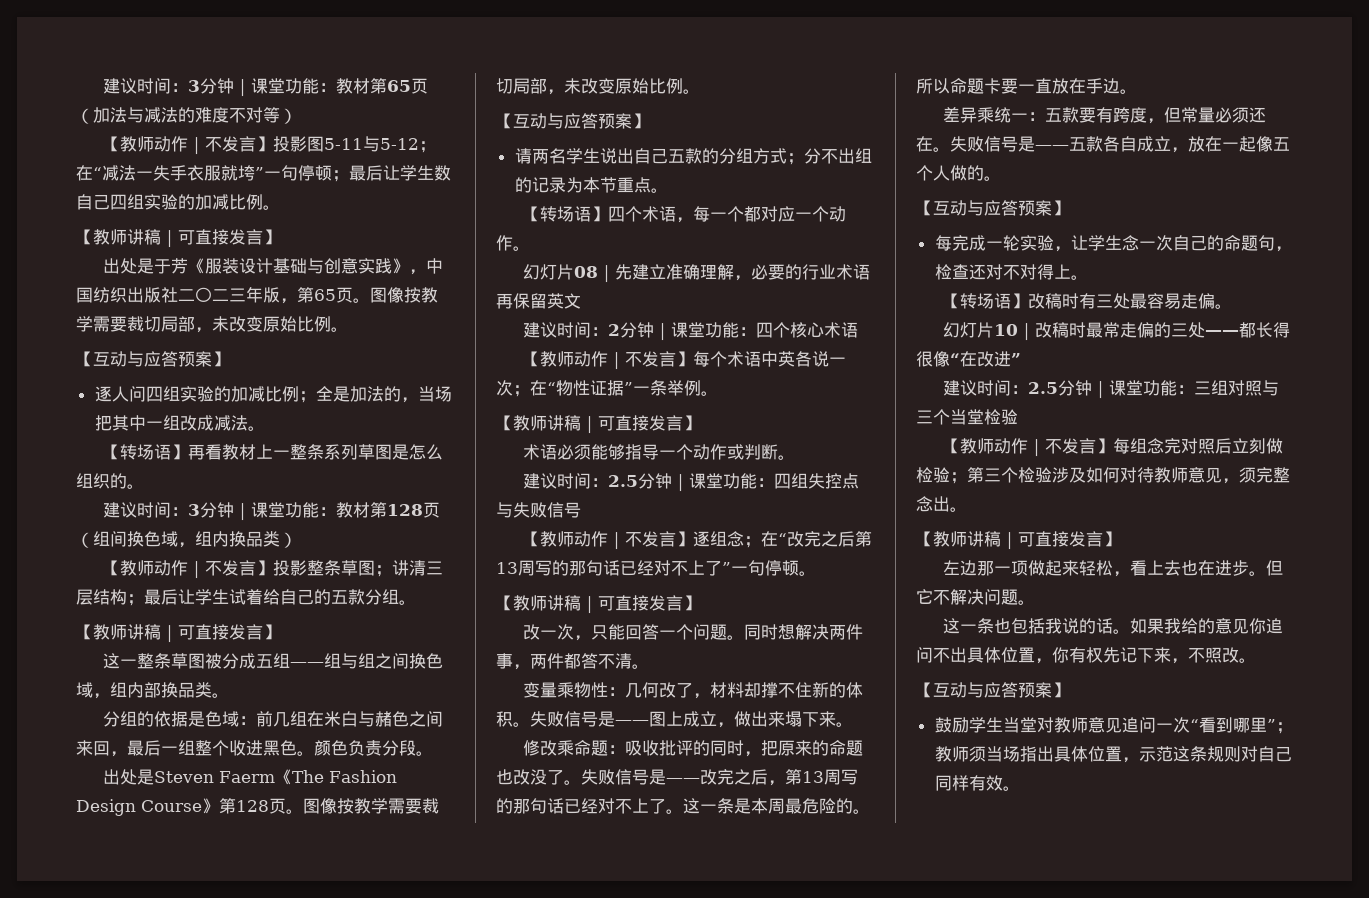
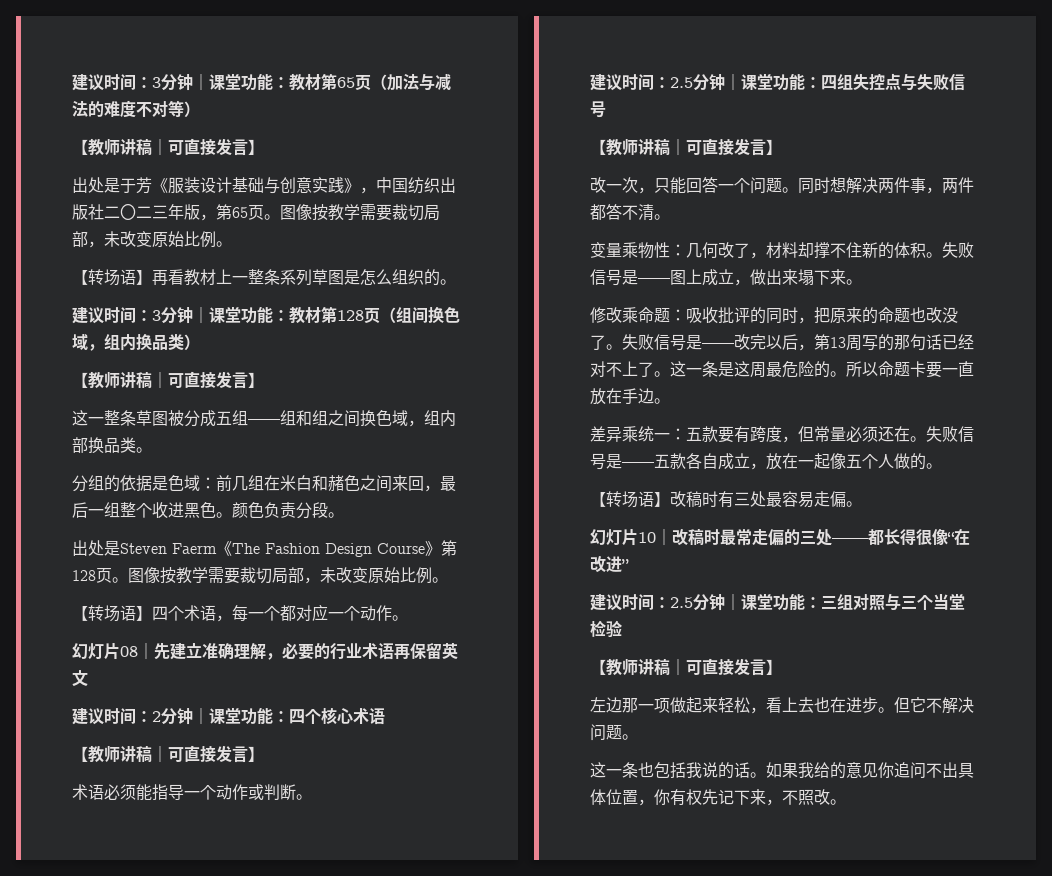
- 【教师动作｜不发言】投影图5-11与5-12；在“减法一失手衣服就垮”一句停顿；最后让学生数自己四组实验的加减比例。
  出处是于芳《服装设计基础与创意实践》，中国纺织出版社二〇二三年版，第65页。图像按教学需要裁切局部，未改变原始比例。
- 【互动与应答预案】
- 逐人问四组实验的加减比例；全是加法的，当场把其中一组改成减法。
- 【教师动作｜不发言】投影整条草图；讲清三层结构；最后让学生试着给自己的五款分组。
- 这一整条草图被分成五组——组与组之间换色域，组内部换品类。
+ 这一整条草图被分成五组——组和组之间换色域，组内部换品类。
- 分组的依据是色域：前几组在米白与赭色之间来回，最后一组整个收进黑色。
+ 分组的依据是色域：前几组在米白和赭色之间来回，最后一组整个收进黑色。
  出处是Steven Faerm《The Fashion Design Course》第128页。图像按教学需要裁切局部，未改变原始比例。
- 【互动与应答预案】
- 请两名学生说出自己五款的分组方式；分不出组的记录为本节重点。
- 【教师动作｜不发言】每个术语中英各说一次；在“物性证据”一条举例。
- 术语必须能够指导一个动作或判断。
+ 术语必须能指导一个动作或判断。
- 【教师动作｜不发言】逐组念；在“改完之后第13周写的那句话已经对不上了”一句停顿。
- 失败信号是——改完之后，第13周写的那句话已经对不上了。
+ 失败信号是——改完以后，第13周写的那句话已经对不上了。
- 这一条是本周最危险的。
+ 这一条是这周最危险的。
  失败信号是——五款各自成立，放在一起像五个人做的。
- 【互动与应答预案】
- 每完成一轮实验，让学生念一次自己的命题句，检查还对不对得上。
- 【教师动作｜不发言】每组念完对照后立刻做检验；第三个检验涉及如何对待教师意见，须完整念出。
  如果我给的意见你追问不出具体位置，你有权先记下来，不照改。
- 【互动与应答预案】
- 鼓励学生当堂对教师意见追问一次“看到哪里”；教师须当场指出具体位置，示范这条规则对自己同样有效。

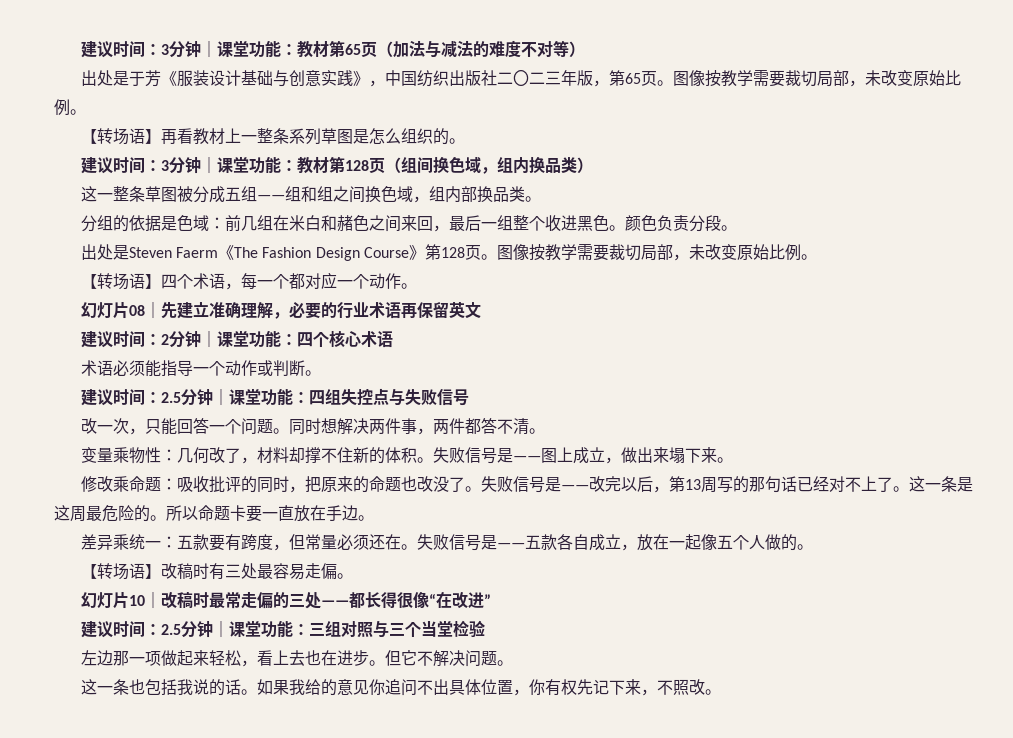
  建议时间：3分钟｜课堂功能：教材第65页（加法与减法的难度不对等）
- 【教师讲稿｜可直接发言】
  建议时间：3分钟｜课堂功能：教材第128页（组间换色域，组内换品类）
- 【教师讲稿｜可直接发言】
  建议时间：2分钟｜课堂功能：四个核心术语
- 【教师讲稿｜可直接发言】
  建议时间：2.5分钟｜课堂功能：四组失控点与失败信号
- 【教师讲稿｜可直接发言】
  建议时间：2.5分钟｜课堂功能：三组对照与三个当堂检验
- 【教师讲稿｜可直接发言】

